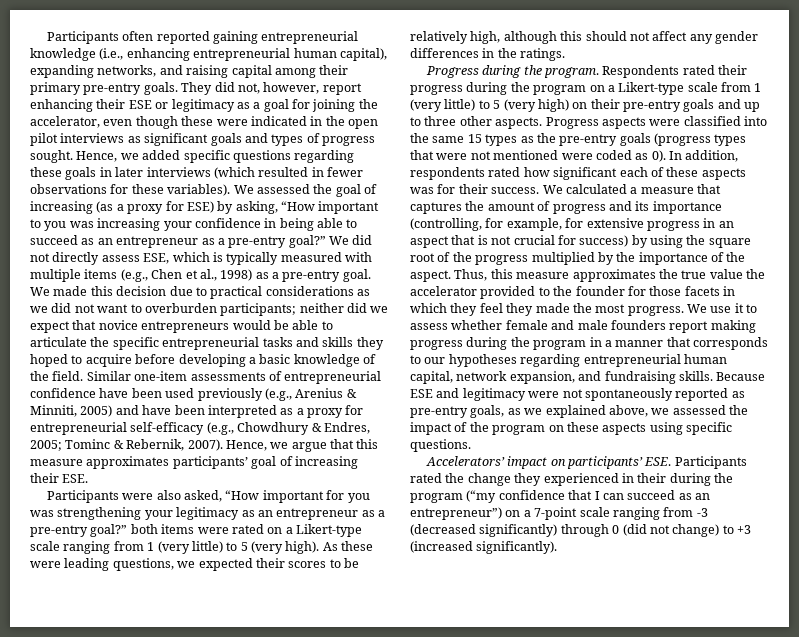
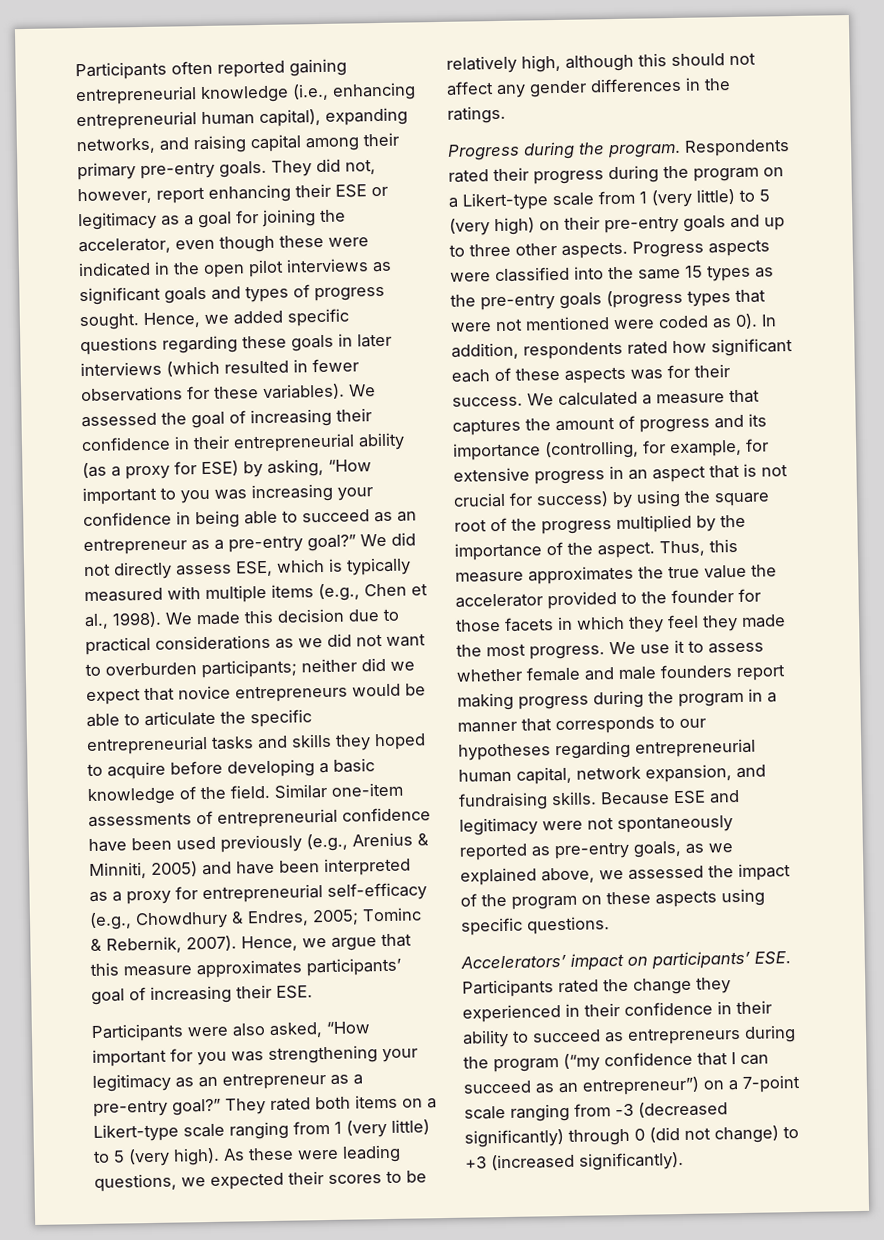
- We assessed the goal of increasing (as a proxy for ESE) by asking, “How important to you was increasing your confidence in being able to succeed as an entrepreneur as a pre-entry goal?”
+ We assessed the goal of increasing their confidence in their entrepreneurial ability (as a proxy for ESE) by asking, “How important to you was increasing your confidence in being able to succeed as an entrepreneur as a pre-entry goal?”
- We did not directly assess ESE, which is typically measured with multiple items (e.g., Chen et al., 1998) as a pre-entry goal.
+ We did not directly assess ESE, which is typically measured with multiple items (e.g., Chen et al., 1998).
- Participants were also asked, “How important for you was strengthening your legitimacy as an entrepreneur as a pre-entry goal?” both items were rated on a Likert-type scale ranging from 1 (very little) to 5 (very high).
+ Participants were also asked, “How important for you was strengthening your legitimacy as an entrepreneur as a pre-entry goal?” They rated both items on a Likert-type scale ranging from 1 (very little) to 5 (very high).
- Accelerators’ impact on participants’ ESE. Participants rated the change they experienced in their during the program (“my confidence that I can succeed as an entrepreneur”) on a 7-point scale ranging from -3 (decreased significantly) through 0 (did not change) to +3 (increased significantly).
+ Accelerators’ impact on participants’ ESE. Participants rated the change they experienced in their confidence in their ability to succeed as entrepreneurs during the program (“my confidence that I can succeed as an entrepreneur”) on a 7-point scale ranging from -3 (decreased significantly) through 0 (did not change) to +3 (increased significantly).

